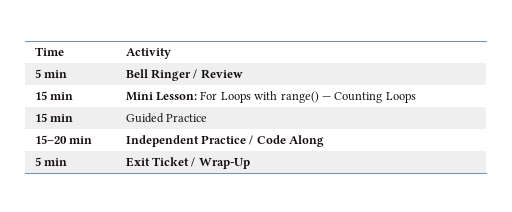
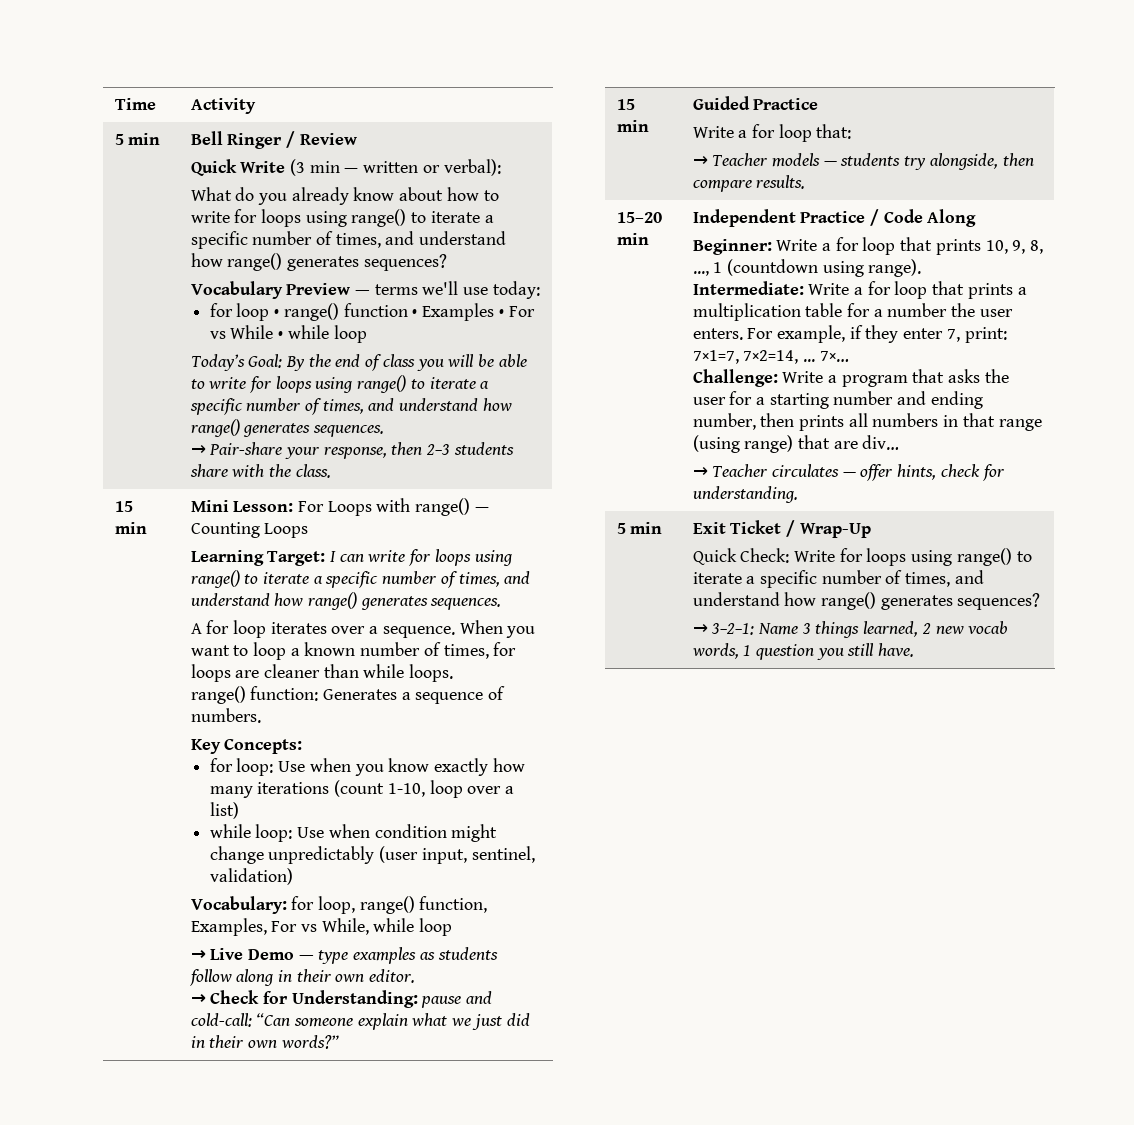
+ Quick Write (3 min — written or verbal):
+ What do you already know about how to write for loops using range() to iterate a specific number of times, and understand how range() generates sequences?
+ Vocabulary Preview — terms we'll use today:
+ for loop • range() function • Examples • For vs While • while loop
+ Today’s Goal: By the end of class you will be able to write for loops using range() to iterate a specific number of times, and understand how range() generates sequences.
+ → Pair-share your response, then 2–3 students share with the class.
+ Learning Target: I can write for loops using range() to iterate a specific number of times, and understand how range() generates sequences.
+ A for loop iterates over a sequence. When you want to loop a known number of times, for loops are cleaner than while loops.
+ range() function: Generates a sequence of numbers.
+ Key Concepts:
+ for loop: Use when you know exactly how many iterations (count 1-10, loop over a list)
+ while loop: Use when condition might change unpredictably (user input, sentinel, validation)
+ Vocabulary: for loop, range() function, Examples, For vs While, while loop
+ → Live Demo — type examples as students follow along in their own editor.
+ → Check for Understanding: pause and cold-call: “Can someone explain what we just did in their own words?”
  15 min | Guided Practice
+ Write a for loop that:
+ → Teacher models — students try alongside, then compare results.
+ Beginner: Write a for loop that prints 10, 9, 8, ..., 1 (countdown using range).
+ Intermediate: Write a for loop that prints a multiplication table for a number the user enters. For example, if they enter 7, print: 7×1=7, 7×2=14, ... 7×…
+ Challenge: Write a program that asks the user for a starting number and ending number, then prints all numbers in that range (using range) that are div…
+ → Teacher circulates — offer hints, check for understanding.
+ Quick Check: Write for loops using range() to iterate a specific number of times, and understand how range() generates sequences?
+ → 3–2–1: Name 3 things learned, 2 new vocab words, 1 question you still have.

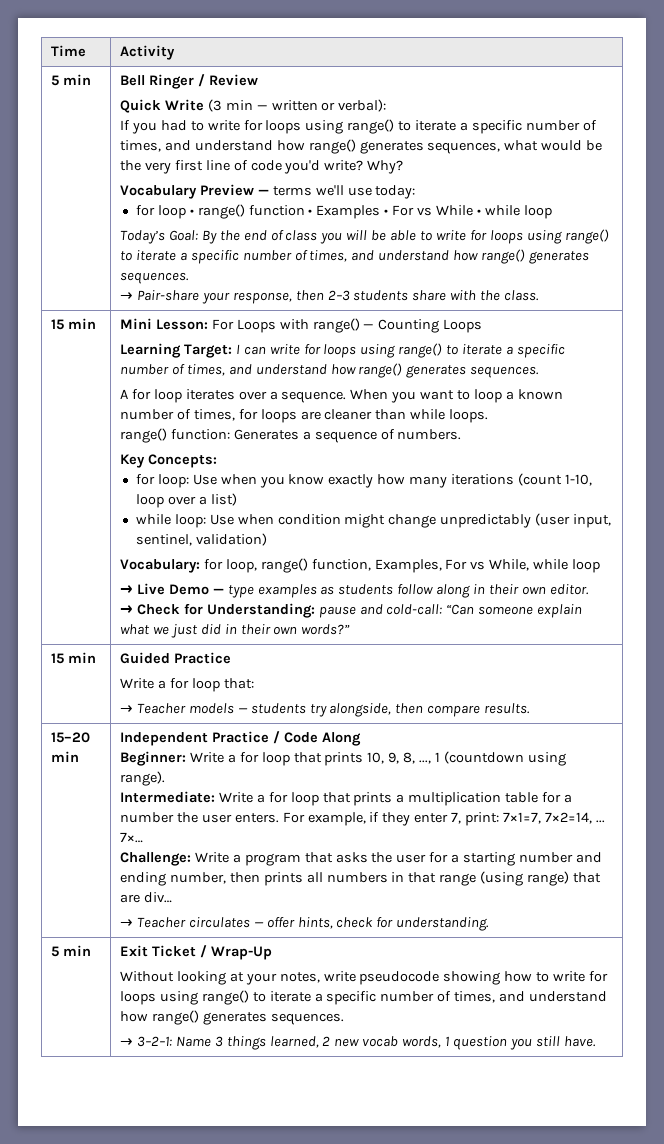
- What do you already know about how to write for loops using range() to iterate a specific number of times, and understand how range() generates sequences?
+ If you had to write for loops using range() to iterate a specific number of times, and understand how range() generates sequences, what would be the very first line of code you'd write? Why?
- Quick Check: Write for loops using range() to iterate a specific number of times, and understand how range() generates sequences?
+ Without looking at your notes, write pseudocode showing how to write for loops using range() to iterate a specific number of times, and understand how range() generates sequences.

